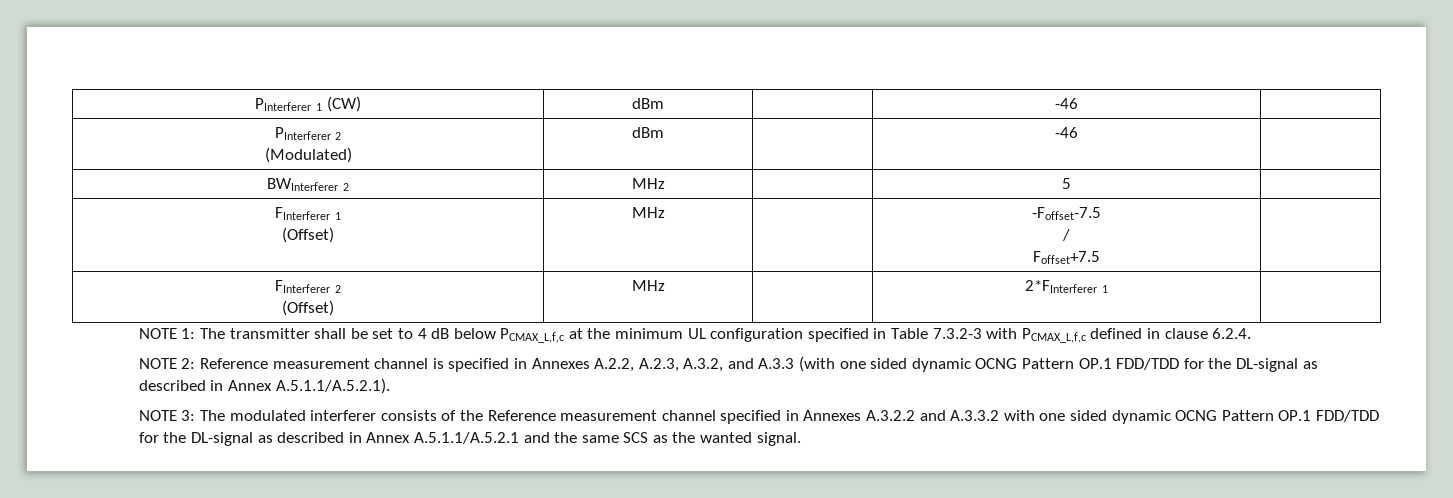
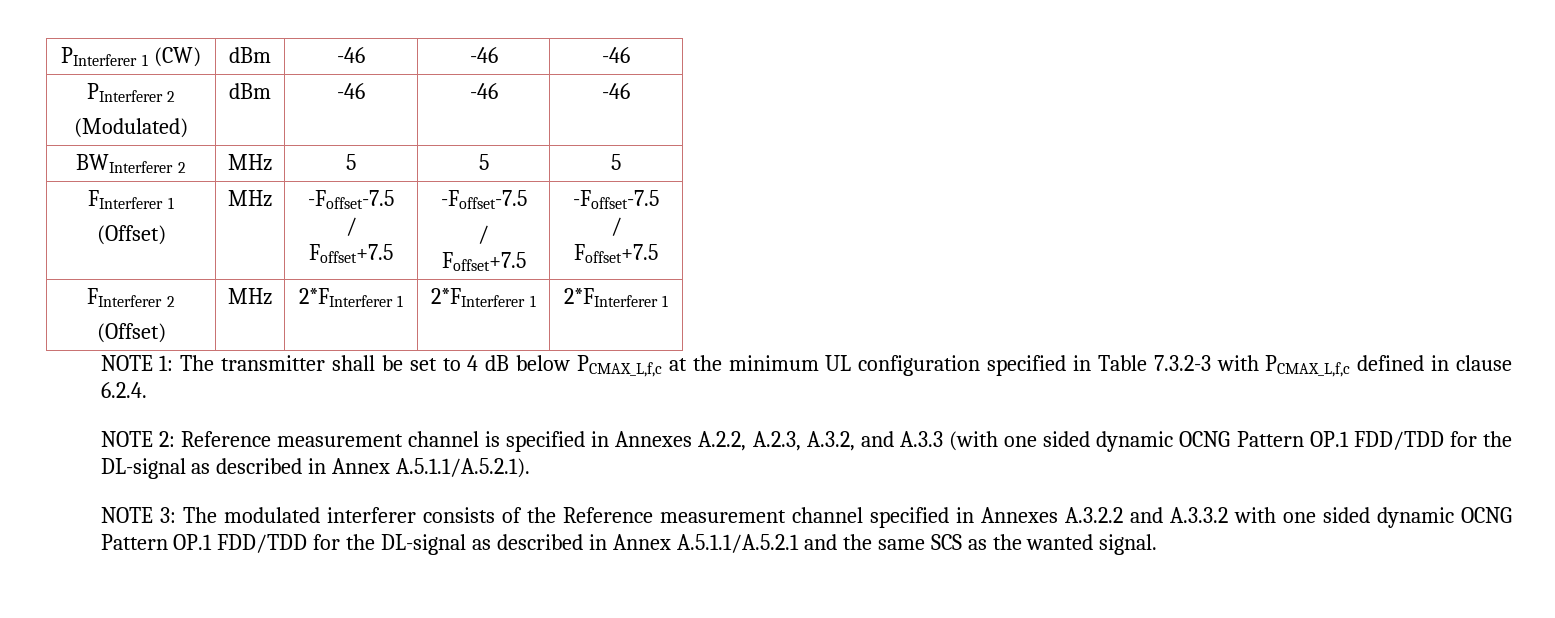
- PInterferer 1 (CW) | dBm | | -46 |
+ PInterferer 1 (CW) | dBm | -46 | -46 | -46
  PInterferer 2
- (Modulated) | dBm | | -46 |
+ (Modulated) | dBm | -46 | -46 | -46
- BWInterferer 2 | MHz | | 5 |
+ BWInterferer 2 | MHz | 5 | 5 | 5
  FInterferer 1
- (Offset) | MHz | | -Foffset-7.5
+ (Offset) | MHz | -Foffset-7.5
  /
- Foffset+7.5 |
+ Foffset+7.5 | -Foffset-7.5
+ /
+ Foffset+7.5 | -Foffset-7.5
+ /
+ Foffset+7.5
  FInterferer 2
- (Offset) | MHz | | 2*FInterferer 1 |
+ (Offset) | MHz | 2*FInterferer 1 | 2*FInterferer 1 | 2*FInterferer 1

